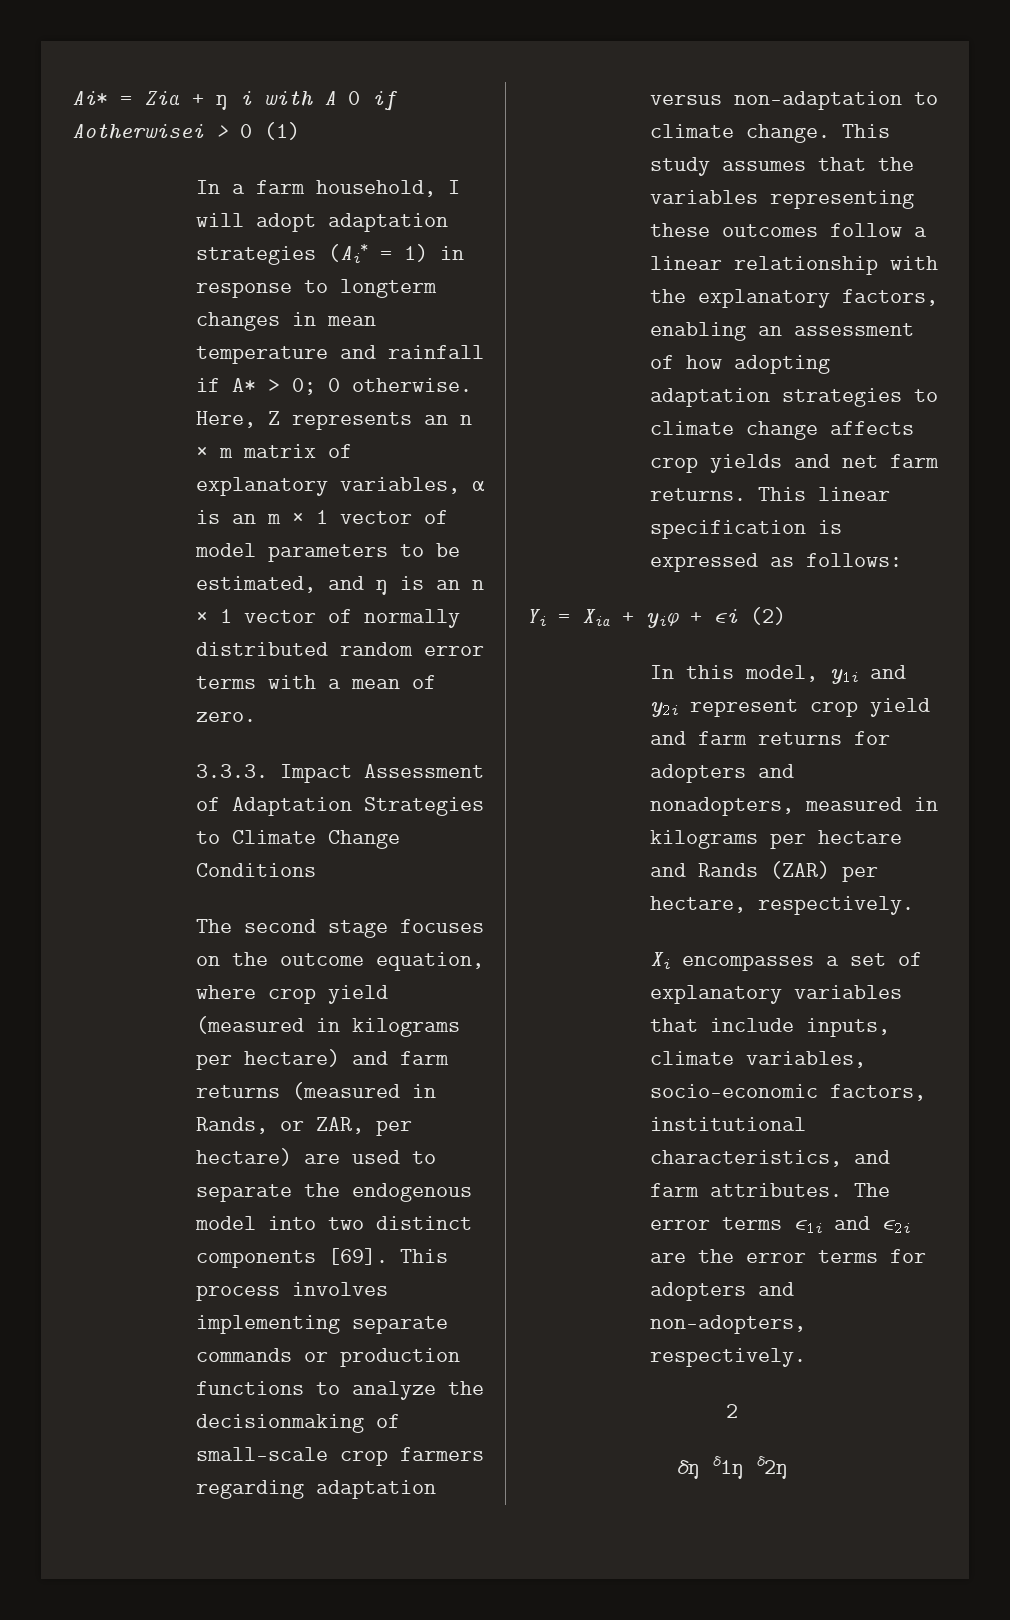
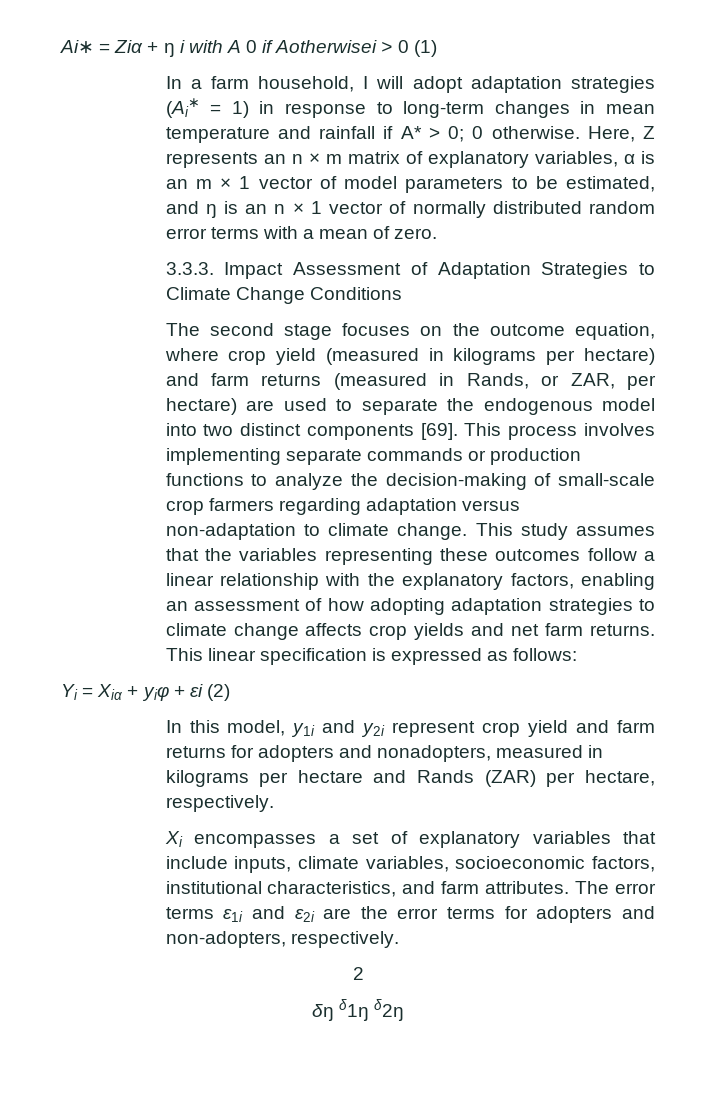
- In a farm household, I will adopt adaptation strategies (Ai∗ = 1) in response to longterm changes in mean temperature and rainfall if A* > 0; 0 otherwise.
+ In a farm household, I will adopt adaptation strategies (Ai∗ = 1) in response to long-term changes in mean temperature and rainfall if A* > 0; 0 otherwise.
- This process involves implementing separate commands or production functions to analyze the decisionmaking of small-scale crop farmers regarding adaptation versus non-adaptation to climate change.
+ This process involves implementing separate commands or production functions to analyze the decision-making of small-scale crop farmers regarding adaptation versus non-adaptation to climate change.
- Xi encompasses a set of explanatory variables that include inputs, climate variables, socio-economic factors, institutional characteristics, and farm attributes.
+ Xi encompasses a set of explanatory variables that include inputs, climate variables, socioeconomic factors, institutional characteristics, and farm attributes.

